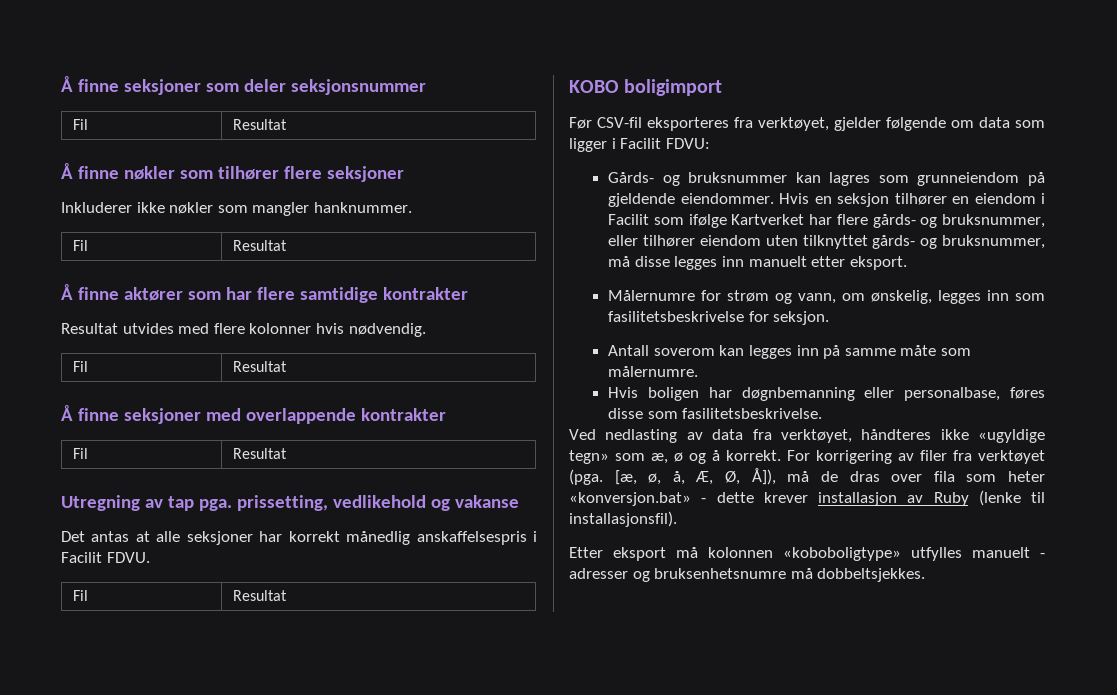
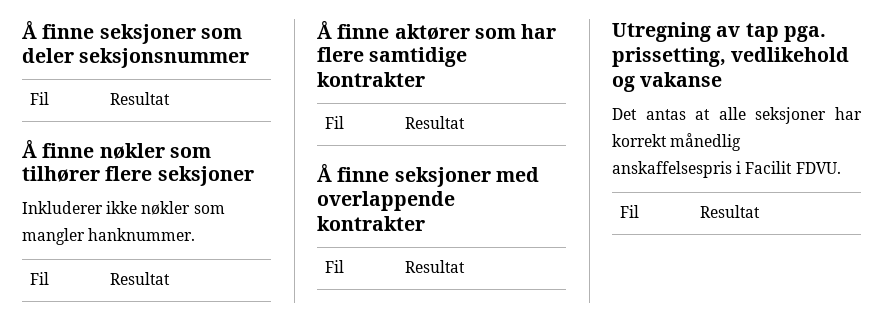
- Resultat utvides med flere kolonner hvis nødvendig.
- KOBO boligimport
- Før CSV-fil eksporteres fra verktøyet, gjelder følgende om data som ligger i Facilit FDVU:
- Gårds- og bruksnummer kan lagres som grunneiendom på gjeldende eiendommer. Hvis en seksjon tilhører en eiendom i Facilit som ifølge Kartverket har flere gårds- og bruksnummer, eller tilhører eiendom uten tilknyttet gårds- og bruksnummer, må disse legges inn manuelt etter eksport.
- Målernumre for strøm og vann, om ønskelig, legges inn som fasilitetsbeskrivelse for seksjon.
- Antall soverom kan legges inn på samme måte som målernumre.
- Hvis boligen har døgnbemanning eller personalbase, føres disse som fasilitetsbeskrivelse.
- Ved nedlasting av data fra verktøyet, håndteres ikke «ugyldige tegn» som æ, ø og å korrekt. For korrigering av filer fra verktøyet (pga. [æ, ø, å, Æ, Ø, Å]), må de dras over fila som heter «konversjon.bat» - dette krever installasjon av Ruby (lenke til installasjonsfil).
- Etter eksport må kolonnen «koboboligtype» utfylles manuelt - adresser og bruksenhetsnumre må dobbeltsjekkes.

